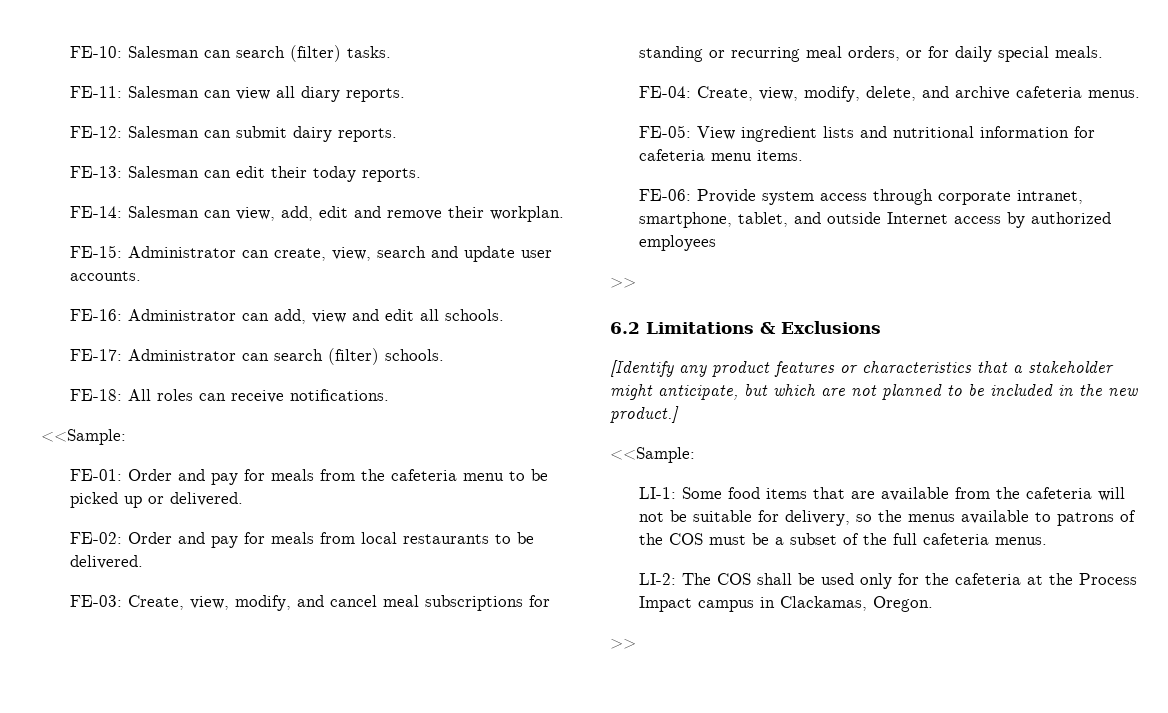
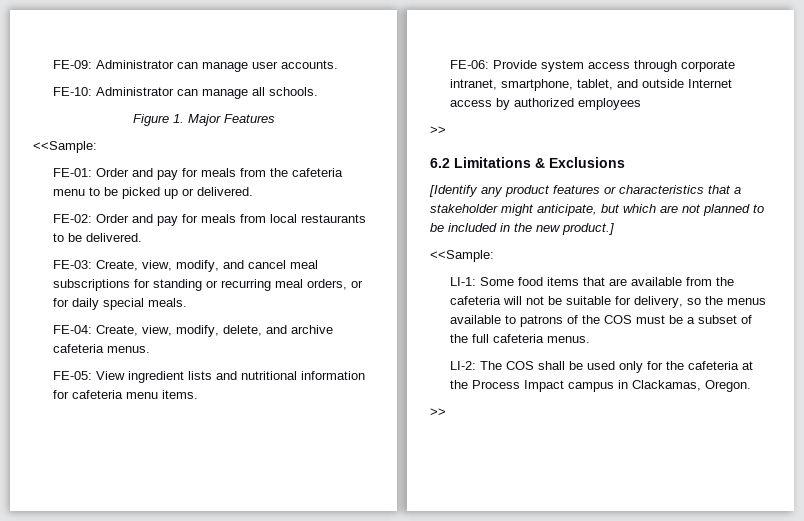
- FE-10: Salesman can search (filter) tasks.
- FE-11: Salesman can view all diary reports.
- FE-12: Salesman can submit dairy reports.
- FE-13: Salesman can edit their today reports.
- FE-14: Salesman can view, add, edit and remove their workplan.
- FE-15: Administrator can create, view, search and update user accounts.
+ FE-09: Administrator can manage user accounts.
- FE-16: Administrator can add, view and edit all schools.
- FE-17: Administrator can search (filter) schools.
- FE-18: All roles can receive notifications.
+ FE-10: Administrator can manage all schools.
+ Figure 1. Major Features

